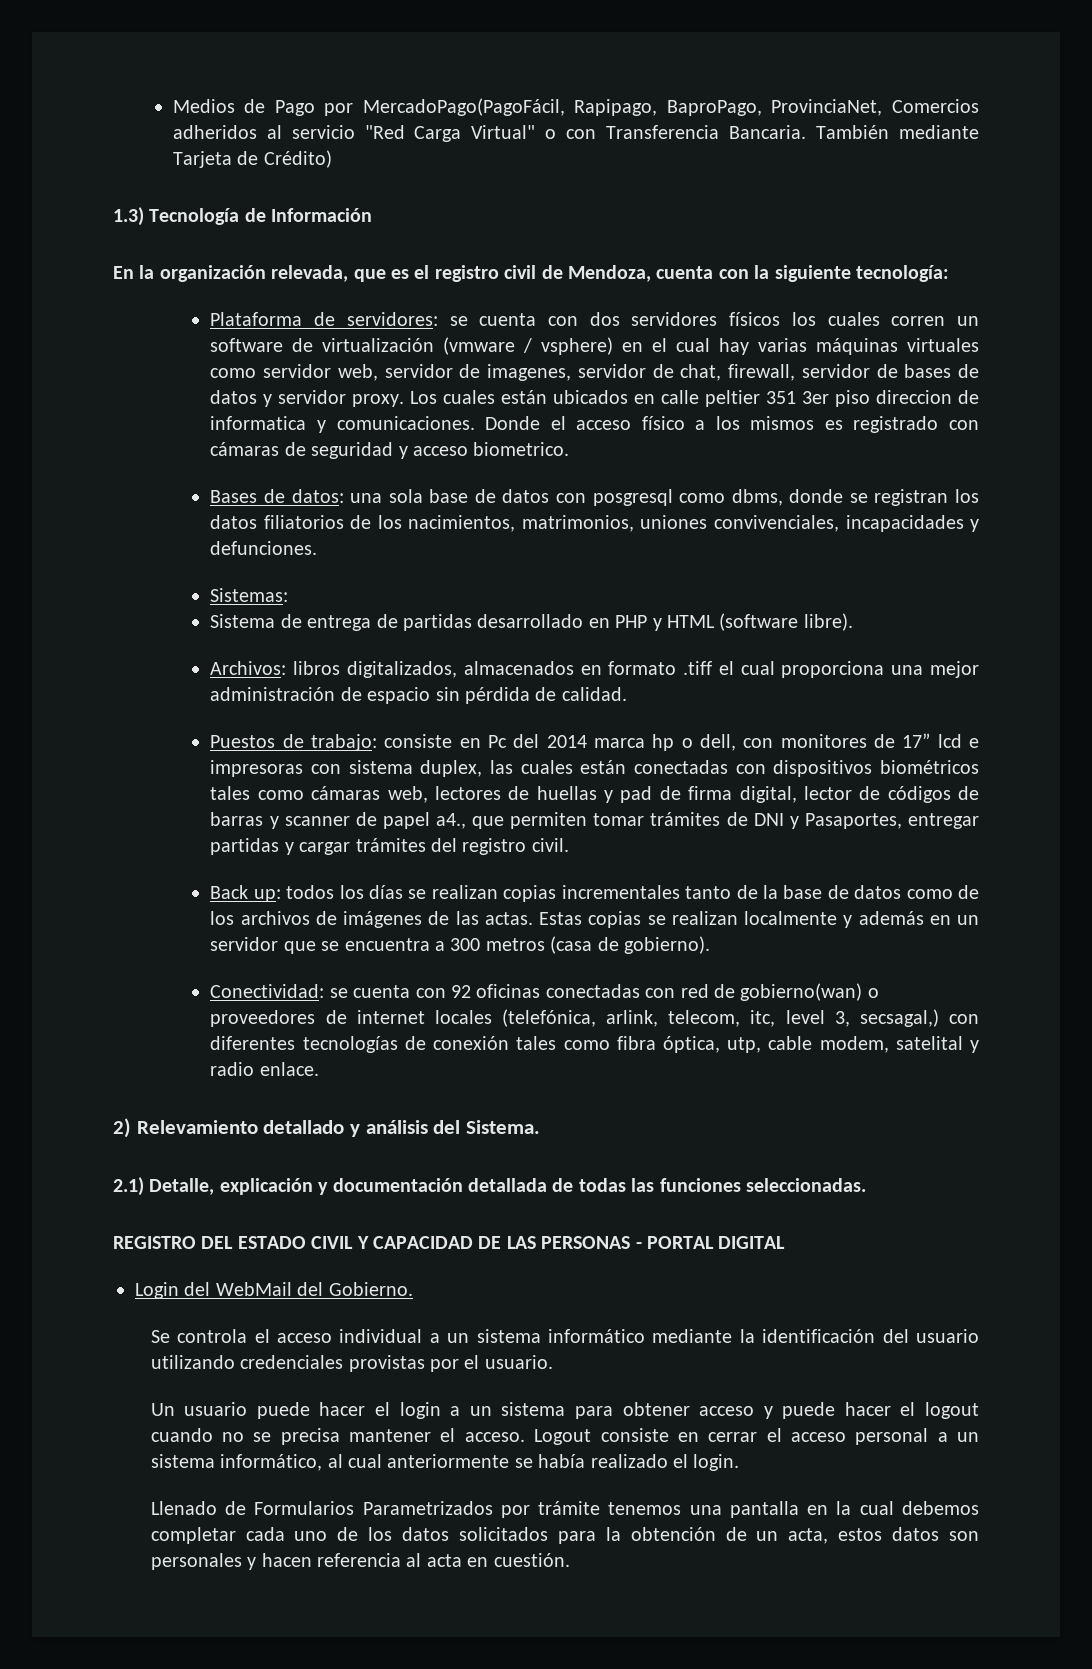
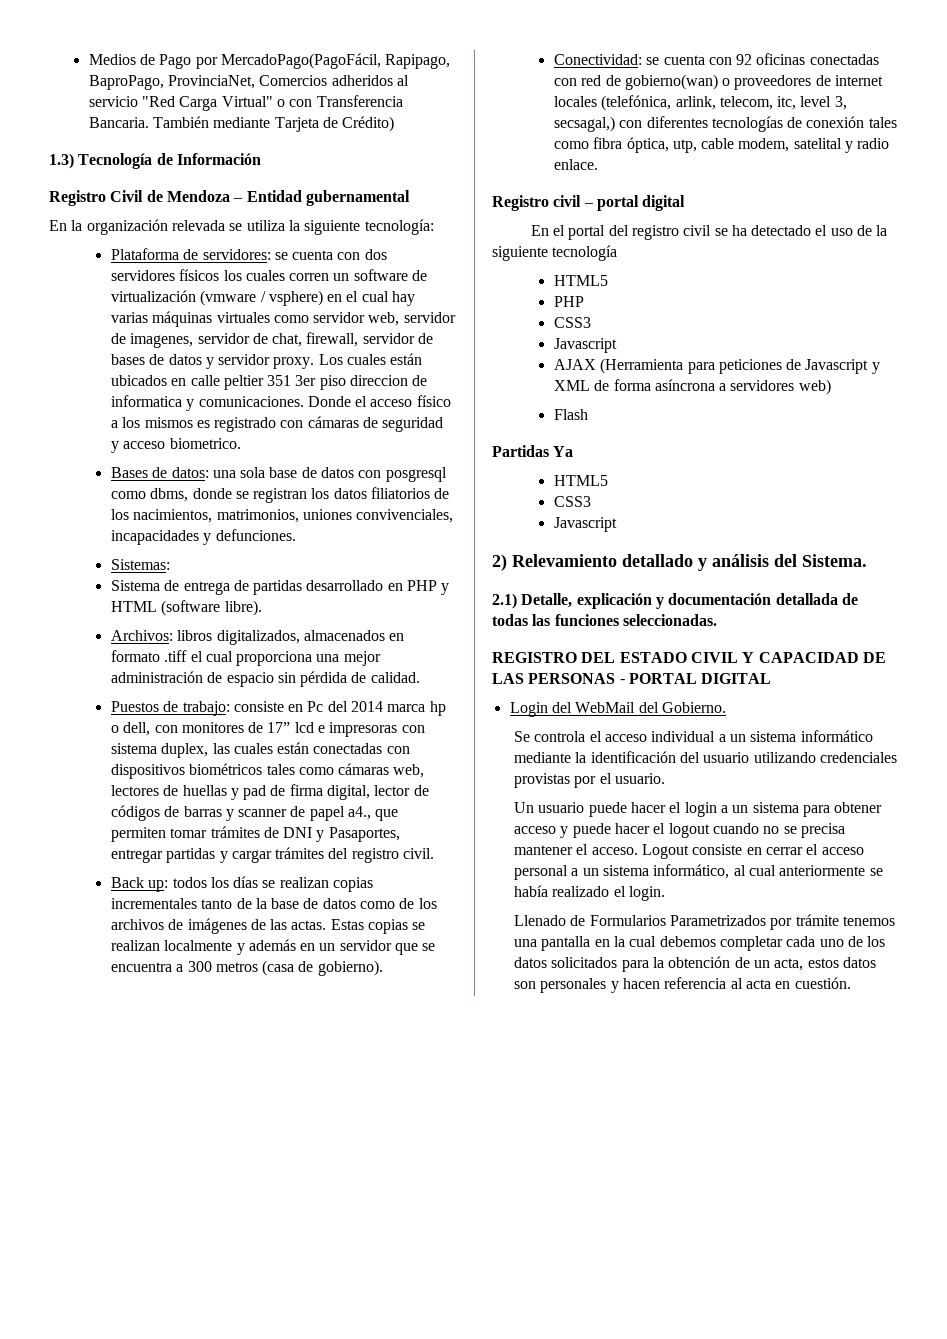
- En la organización relevada, que es el registro civil de Mendoza, cuenta con la siguiente tecnología:
+ Registro Civil de Mendoza – Entidad gubernamental
+ En la organización relevada se utiliza la siguiente tecnología:
+ Registro civil – portal digital
+ En el portal del registro civil se ha detectado el uso de la siguiente tecnología
+ HTML5
+ PHP
+ CSS3
+ Javascript
+ AJAX (Herramienta para peticiones de Javascript y XML de forma asíncrona a servidores web)
+ Flash
+ Partidas Ya
+ HTML5
+ CSS3
+ Javascript

